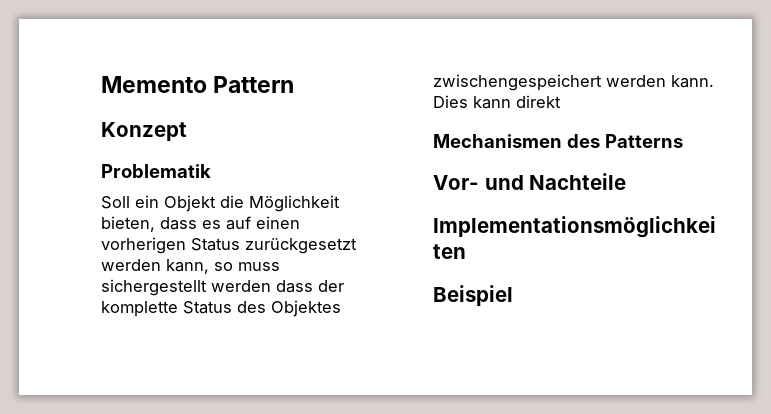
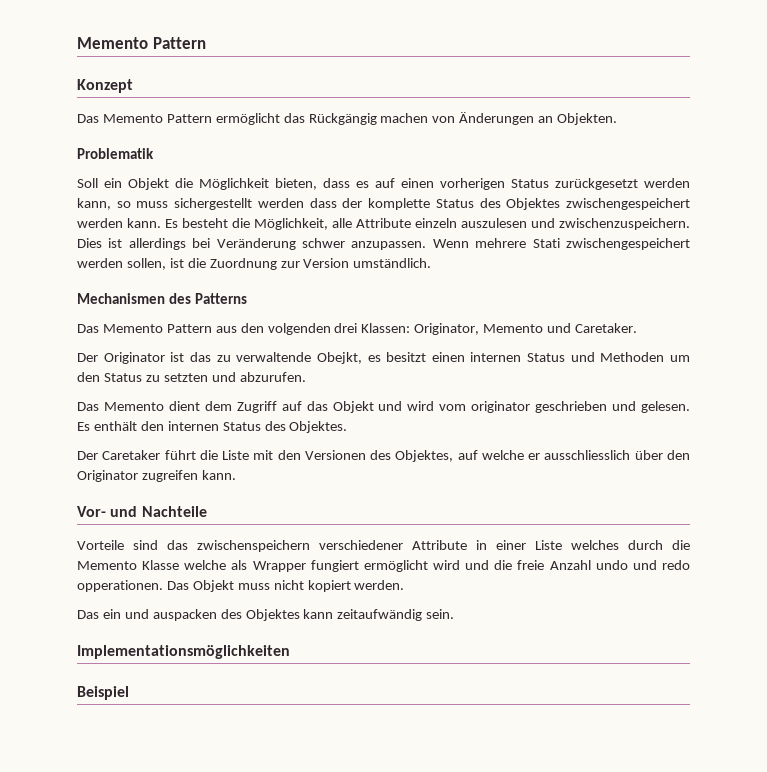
+ Das Memento Pattern ermöglicht das Rückgängig machen von Änderungen an Objekten.
- Dies kann direkt
+ Es besteht die Möglichkeit, alle Attribute einzeln auszulesen und zwischenzuspeichern. Dies ist allerdings bei Veränderung schwer anzupassen. Wenn mehrere Stati zwischengespeichert werden sollen, ist die Zuordnung zur Version umständlich.
  Mechanismen des Patterns
+ Das Memento Pattern aus den volgenden drei Klassen: Originator, Memento und Caretaker.
+ Der Originator ist das zu verwaltende Obejkt, es besitzt einen internen Status und Methoden um den Status zu setzten und abzurufen.
+ Das Memento dient dem Zugriff auf das Objekt und wird vom originator geschrieben und gelesen. Es enthält den internen Status des Objektes.
+ Der Caretaker führt die Liste mit den Versionen des Objektes, auf welche er ausschliesslich über den Originator zugreifen kann.
  Vor- und Nachteile
+ Vorteile sind das zwischenspeichern verschiedener Attribute in einer Liste welches durch die Memento Klasse welche als Wrapper fungiert ermöglicht wird und die freie Anzahl undo und redo opperationen. Das Objekt muss nicht kopiert werden.
+ Das ein und auspacken des Objektes kann zeitaufwändig sein.

